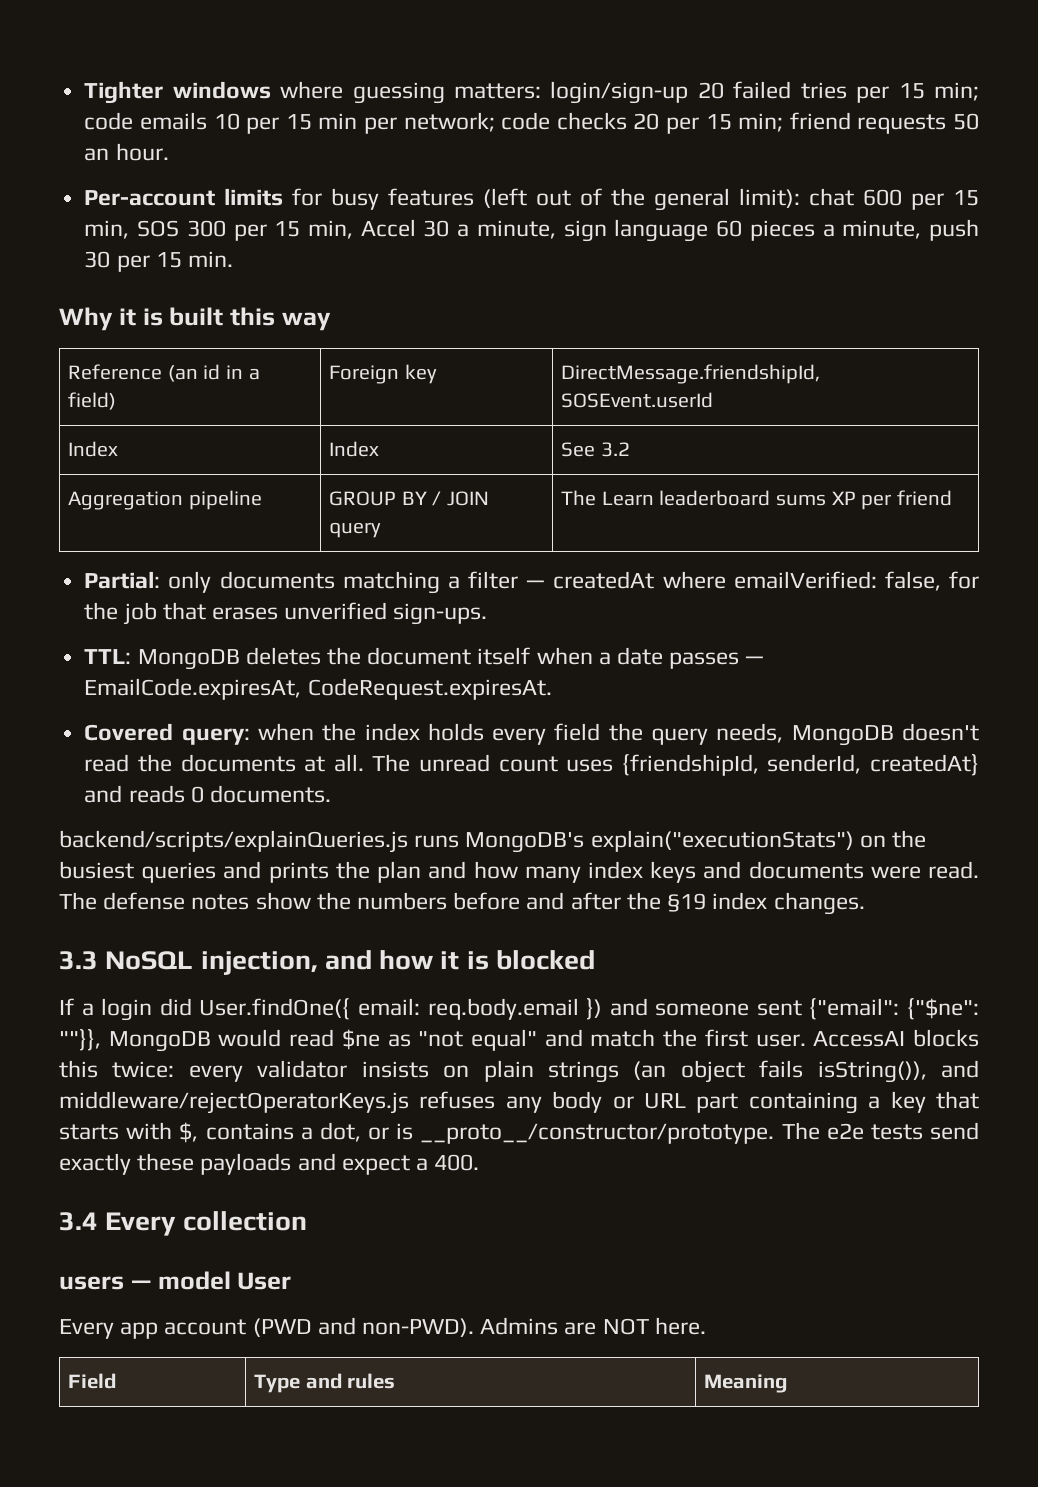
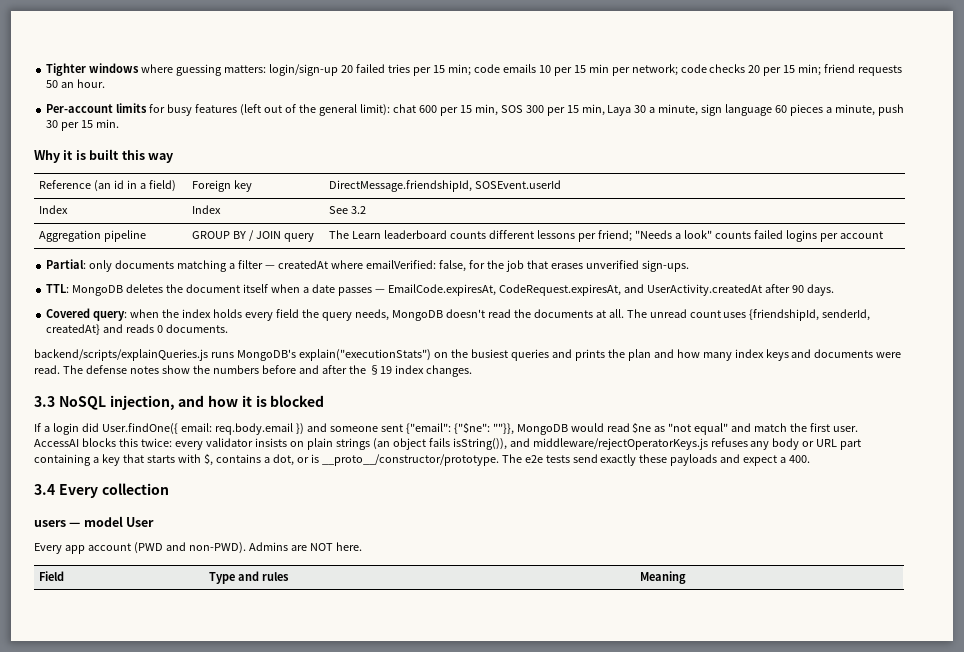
- Per-account limits for busy features (left out of the general limit): chat 600 per 15 min, SOS 300 per 15 min, Accel 30 a minute, sign language 60 pieces a minute, push 30 per 15 min.
+ Per-account limits for busy features (left out of the general limit): chat 600 per 15 min, SOS 300 per 15 min, Laya 30 a minute, sign language 60 pieces a minute, push 30 per 15 min.
- Aggregation pipeline | GROUP BY / JOIN query | The Learn leaderboard sums XP per friend
+ Aggregation pipeline | GROUP BY / JOIN query | The Learn leaderboard counts different lessons per friend; "Needs a look" counts failed logins per account
- TTL: MongoDB deletes the document itself when a date passes — EmailCode.expiresAt, CodeRequest.expiresAt.
+ TTL: MongoDB deletes the document itself when a date passes — EmailCode.expiresAt, CodeRequest.expiresAt, and UserActivity.createdAt after 90 days.

